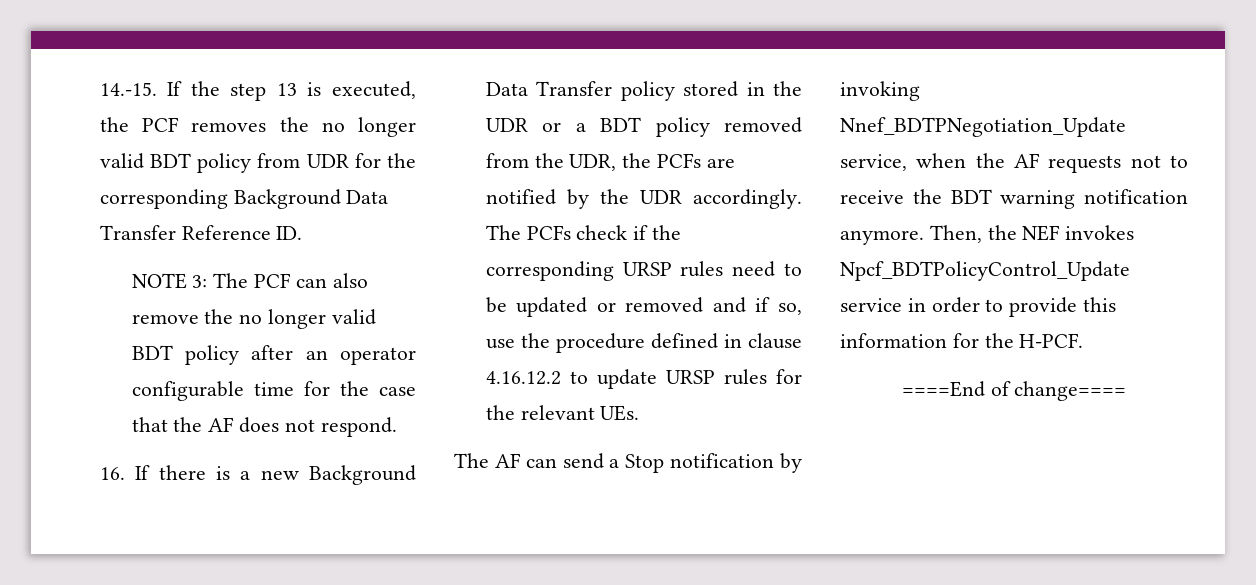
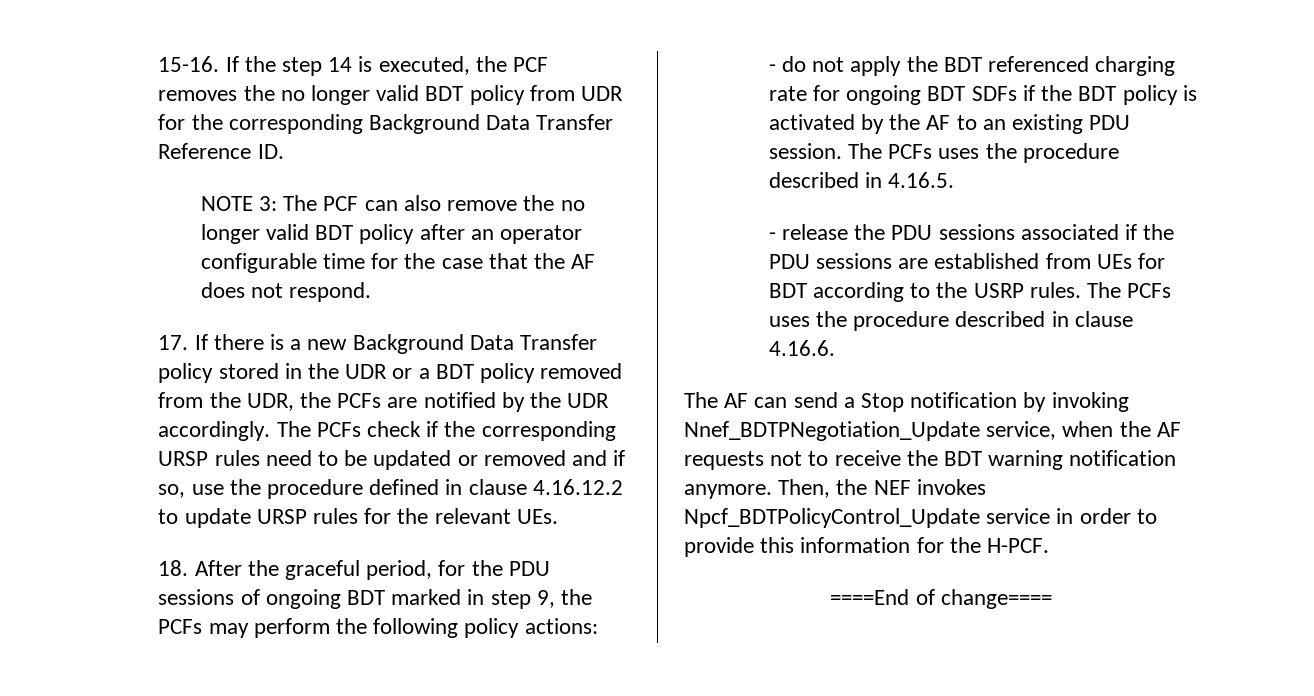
- 14.-15. If the step 13 is executed, the PCF removes the no longer valid BDT policy from UDR for the corresponding Background Data Transfer Reference ID.
+ 15-16. If the step 14 is executed, the PCF removes the no longer valid BDT policy from UDR for the corresponding Background Data Transfer Reference ID.
- 16. If there is a new Background Data Transfer policy stored in the UDR or a BDT policy removed from the UDR, the PCFs are notified by the UDR accordingly.
+ 17. If there is a new Background Data Transfer policy stored in the UDR or a BDT policy removed from the UDR, the PCFs are notified by the UDR accordingly.
+ 18. After the graceful period, for the PDU sessions of ongoing BDT marked in step 9, the PCFs may perform the following policy actions:
+ - do not apply the BDT referenced charging rate for ongoing BDT SDFs if the BDT policy is activated by the AF to an existing PDU session. The PCFs uses the procedure described in 4.16.5.
+ - release the PDU sessions associated if the PDU sessions are established from UEs for BDT according to the USRP rules. The PCFs uses the procedure described in clause 4.16.6.

